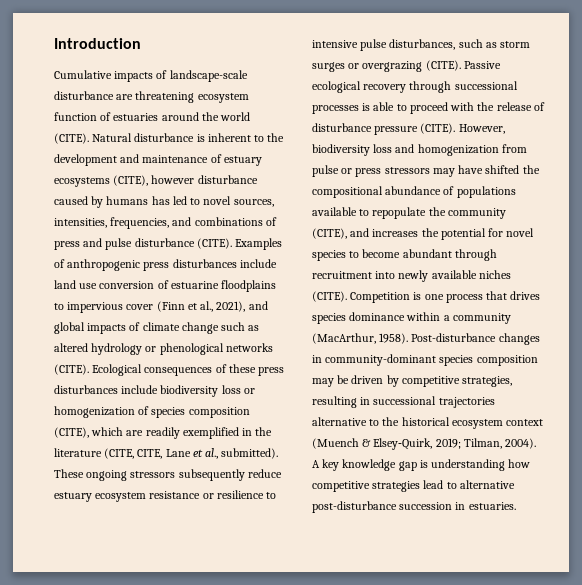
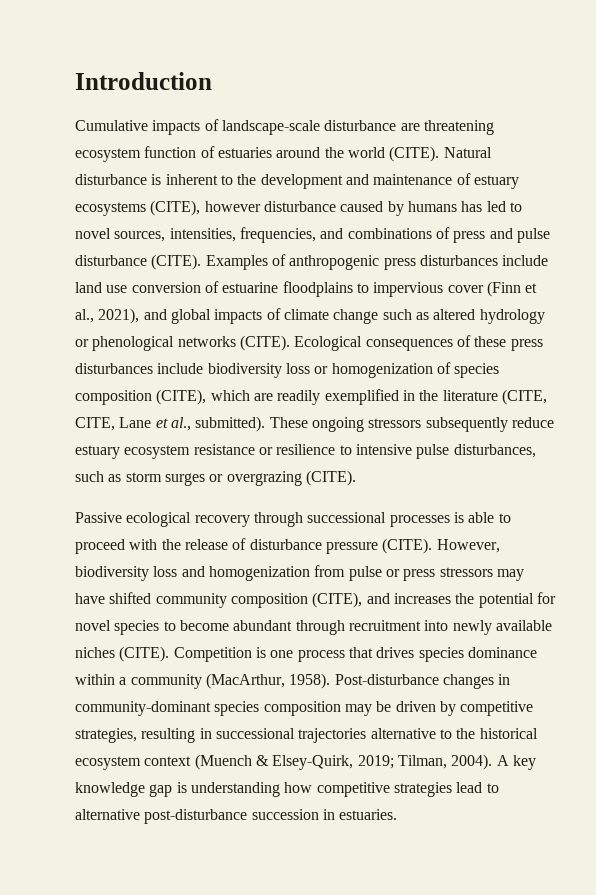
- These ongoing stressors subsequently reduce estuary ecosystem resistance or resilience to intensive pulse disturbances, such as storm surges or overgrazing (CITE). Passive ecological recovery through successional processes is able to proceed with the release of disturbance pressure (CITE).
+ These ongoing stressors subsequently reduce estuary ecosystem resistance or resilience to intensive pulse disturbances, such as storm surges or overgrazing (CITE).
+ Passive ecological recovery through successional processes is able to proceed with the release of disturbance pressure (CITE).
- However, biodiversity loss and homogenization from pulse or press stressors may have shifted the compositional abundance of populations available to repopulate the community (CITE), and increases the potential for novel species to become abundant through recruitment into newly available niches (CITE).
+ However, biodiversity loss and homogenization from pulse or press stressors may have shifted community composition (CITE), and increases the potential for novel species to become abundant through recruitment into newly available niches (CITE).

